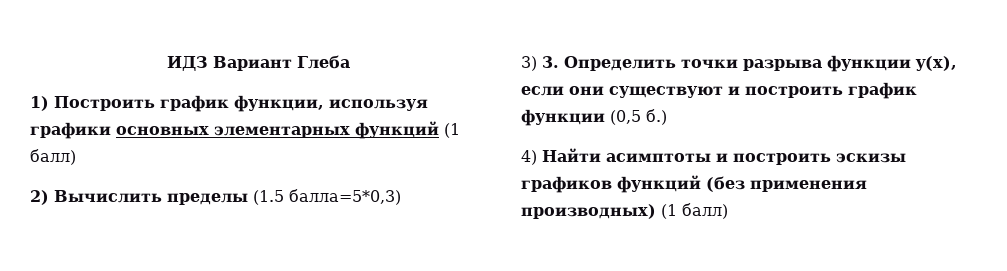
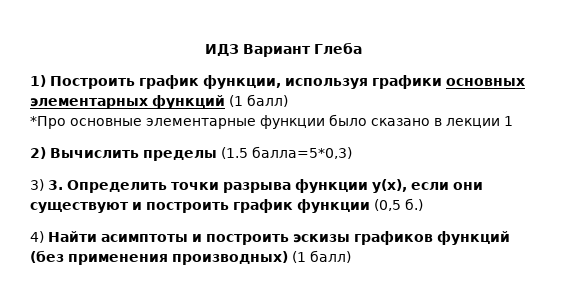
+ *Про основные элементарные функции было сказано в лекции 1

